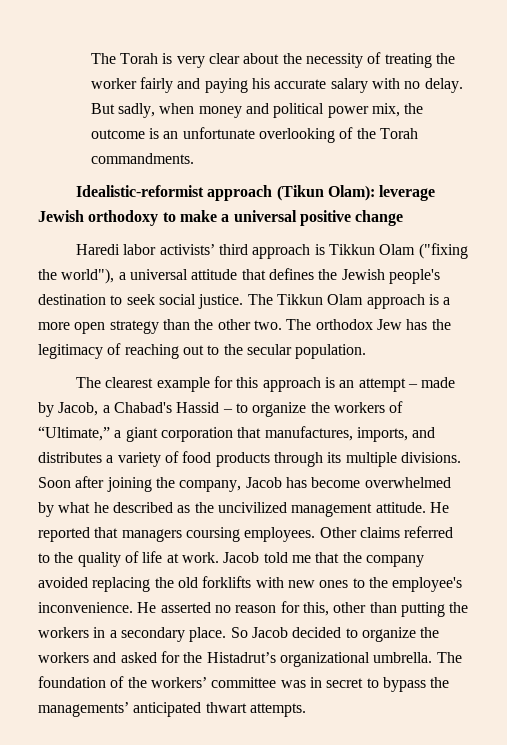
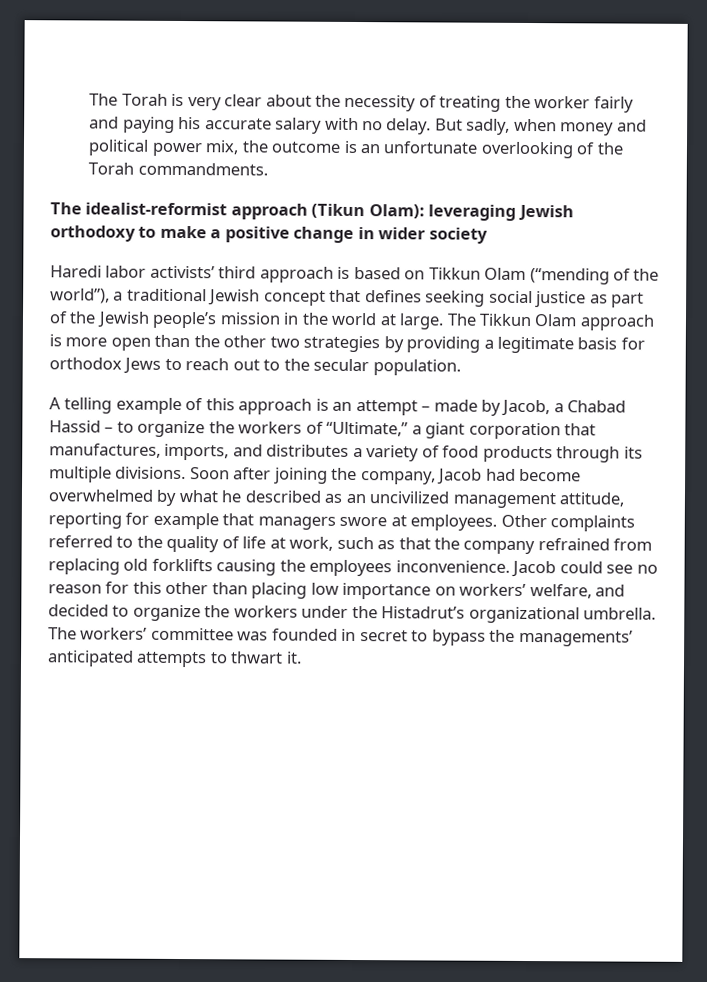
- Idealistic-reformist approach (Tikun Olam): leverage Jewish orthodoxy to make a universal positive change
+ The idealist-reformist approach (Tikun Olam): leveraging Jewish orthodoxy to make a positive change in wider society
- Haredi labor activists’ third approach is Tikkun Olam ("fixing the world"), a universal attitude that defines the Jewish people's destination to seek social justice.
+ Haredi labor activists’ third approach is based on Tikkun Olam (“mending of the world”), a traditional Jewish concept that defines seeking social justice as part of the Jewish people’s mission in the world at large.
- The Tikkun Olam approach is a more open strategy than the other two. The orthodox Jew has the legitimacy of reaching out to the secular population.
+ The Tikkun Olam approach is more open than the other two strategies by providing a legitimate basis for orthodox Jews to reach out to the secular population.
- The clearest example for this approach is an attempt – made by Jacob, a Chabad's Hassid – to organize the workers of “Ultimate,” a giant corporation that manufactures, imports, and distributes a variety of food products through its multiple divisions.
+ A telling example of this approach is an attempt – made by Jacob, a Chabad Hassid – to organize the workers of “Ultimate,” a giant corporation that manufactures, imports, and distributes a variety of food products through its multiple divisions.
- Soon after joining the company, Jacob has become overwhelmed by what he described as the uncivilized management attitude. He reported that managers coursing employees.
+ Soon after joining the company, Jacob had become overwhelmed by what he described as an uncivilized management attitude, reporting for example that managers swore at employees.
- Other claims referred to the quality of life at work. Jacob told me that the company avoided replacing the old forklifts with new ones to the employee's inconvenience. He asserted no reason for this, other than putting the workers in a secondary place. So Jacob decided to organize the workers and asked for the Histadrut’s organizational umbrella.
+ Other complaints referred to the quality of life at work, such as that the company refrained from replacing old forklifts causing the employees inconvenience. Jacob could see no reason for this other than placing low importance on workers’ welfare, and decided to organize the workers under the Histadrut’s organizational umbrella.
- The foundation of the workers’ committee was in secret to bypass the managements’ anticipated thwart attempts.
+ The workers’ committee was founded in secret to bypass the managements’ anticipated attempts to thwart it.

